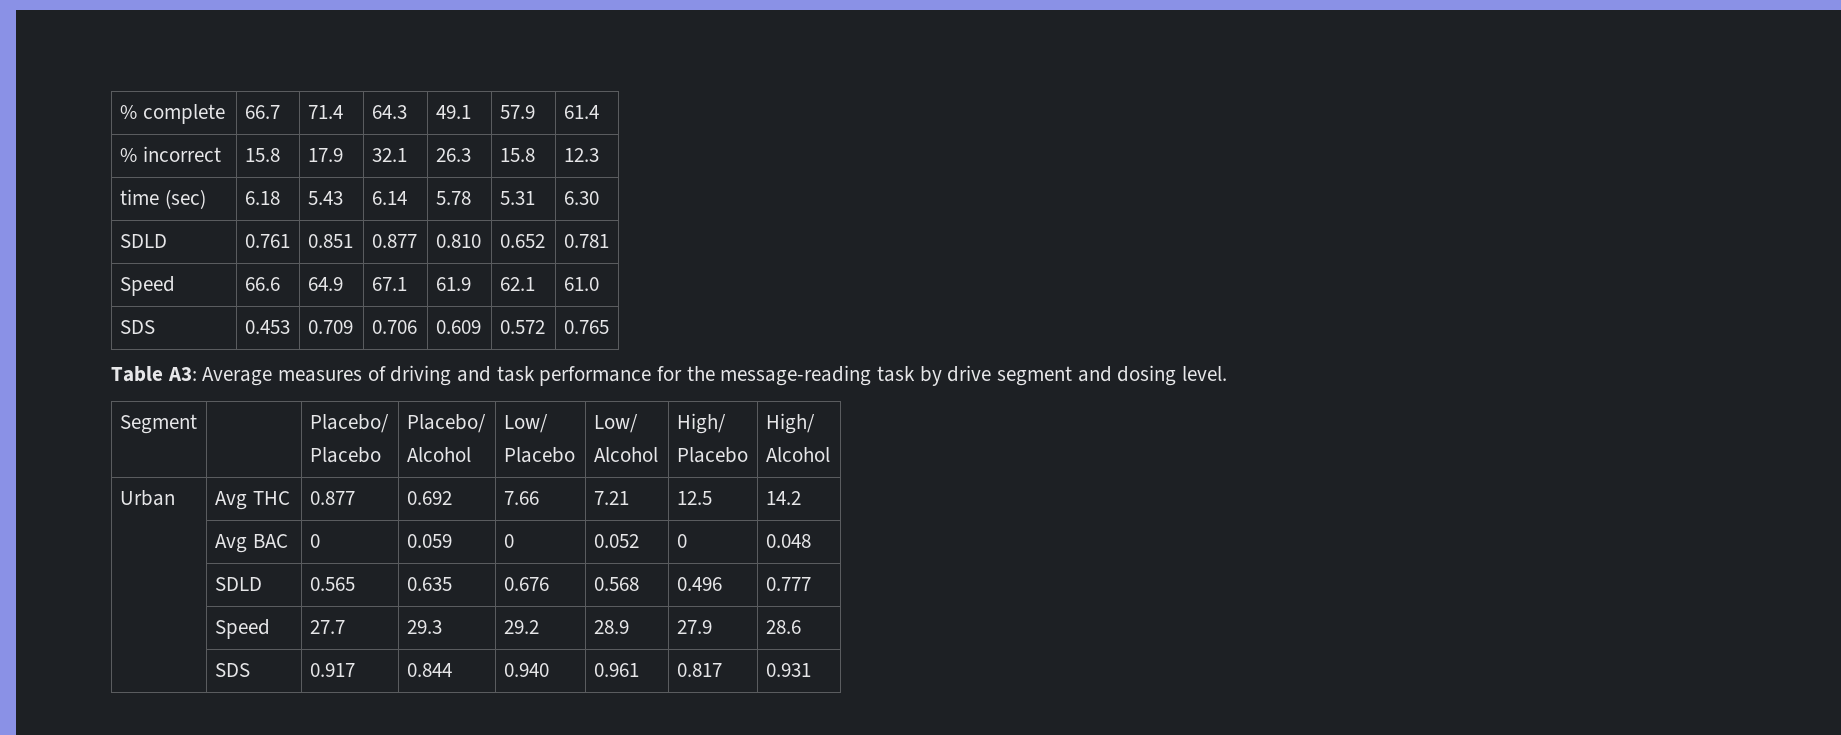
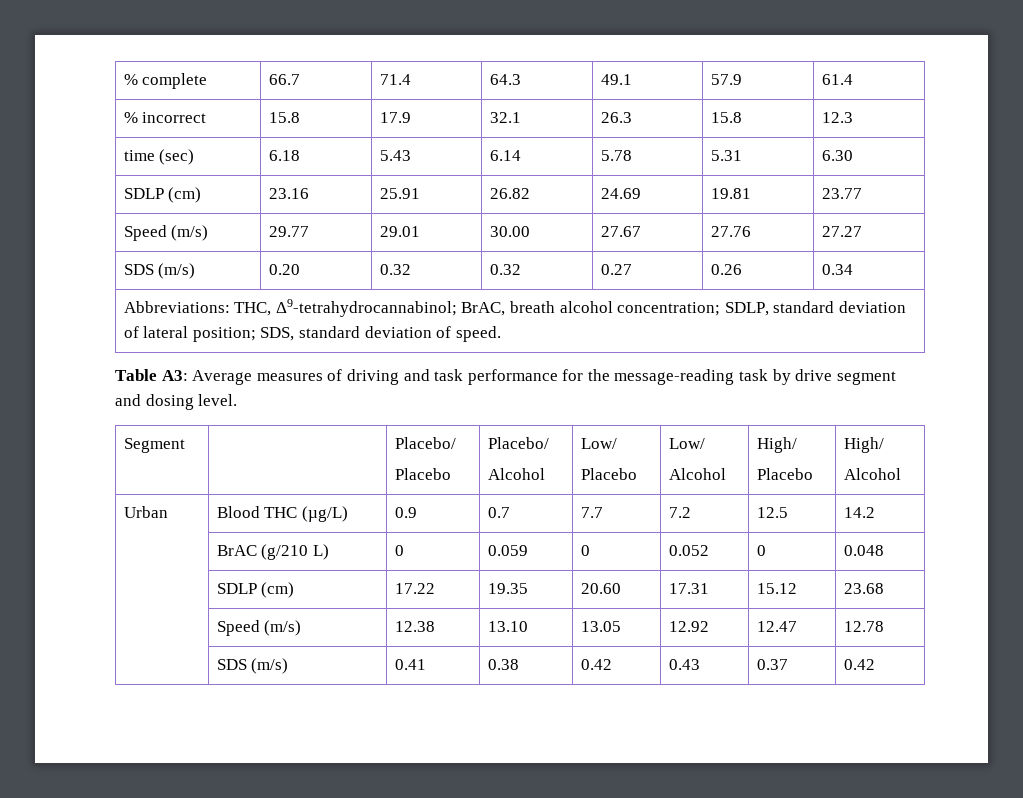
- SDLD | 0.761 | 0.851 | 0.877 | 0.810 | 0.652 | 0.781
- Speed | 66.6 | 64.9 | 67.1 | 61.9 | 62.1 | 61.0
- SDS | 0.453 | 0.709 | 0.706 | 0.609 | 0.572 | 0.765
+ SDLP (cm) | 23.16 | 25.91 | 26.82 | 24.69 | 19.81 | 23.77
+ Speed (m/s) | 29.77 | 29.01 | 30.00 | 27.67 | 27.76 | 27.27
+ SDS (m/s) | 0.20 | 0.32 | 0.32 | 0.27 | 0.26 | 0.34
+ Abbreviations: THC, Δ9-tetrahydrocannabinol; BrAC, breath alcohol concentration; SDLP, standard deviation of lateral position; SDS, standard deviation of speed.
- Urban | Avg THC | 0.877 | 0.692 | 7.66 | 7.21 | 12.5 | 14.2
+ Urban | Blood THC (µg/L) | 0.9 | 0.7 | 7.7 | 7.2 | 12.5 | 14.2
- | Avg BAC | 0 | 0.059 | 0 | 0.052 | 0 | 0.048
+ | BrAC (g/210 L) | 0 | 0.059 | 0 | 0.052 | 0 | 0.048
- | SDLD | 0.565 | 0.635 | 0.676 | 0.568 | 0.496 | 0.777
- | Speed | 27.7 | 29.3 | 29.2 | 28.9 | 27.9 | 28.6
- | SDS | 0.917 | 0.844 | 0.940 | 0.961 | 0.817 | 0.931
+ | SDLP (cm) | 17.22 | 19.35 | 20.60 | 17.31 | 15.12 | 23.68
+ | Speed (m/s) | 12.38 | 13.10 | 13.05 | 12.92 | 12.47 | 12.78
+ | SDS (m/s) | 0.41 | 0.38 | 0.42 | 0.43 | 0.37 | 0.42

